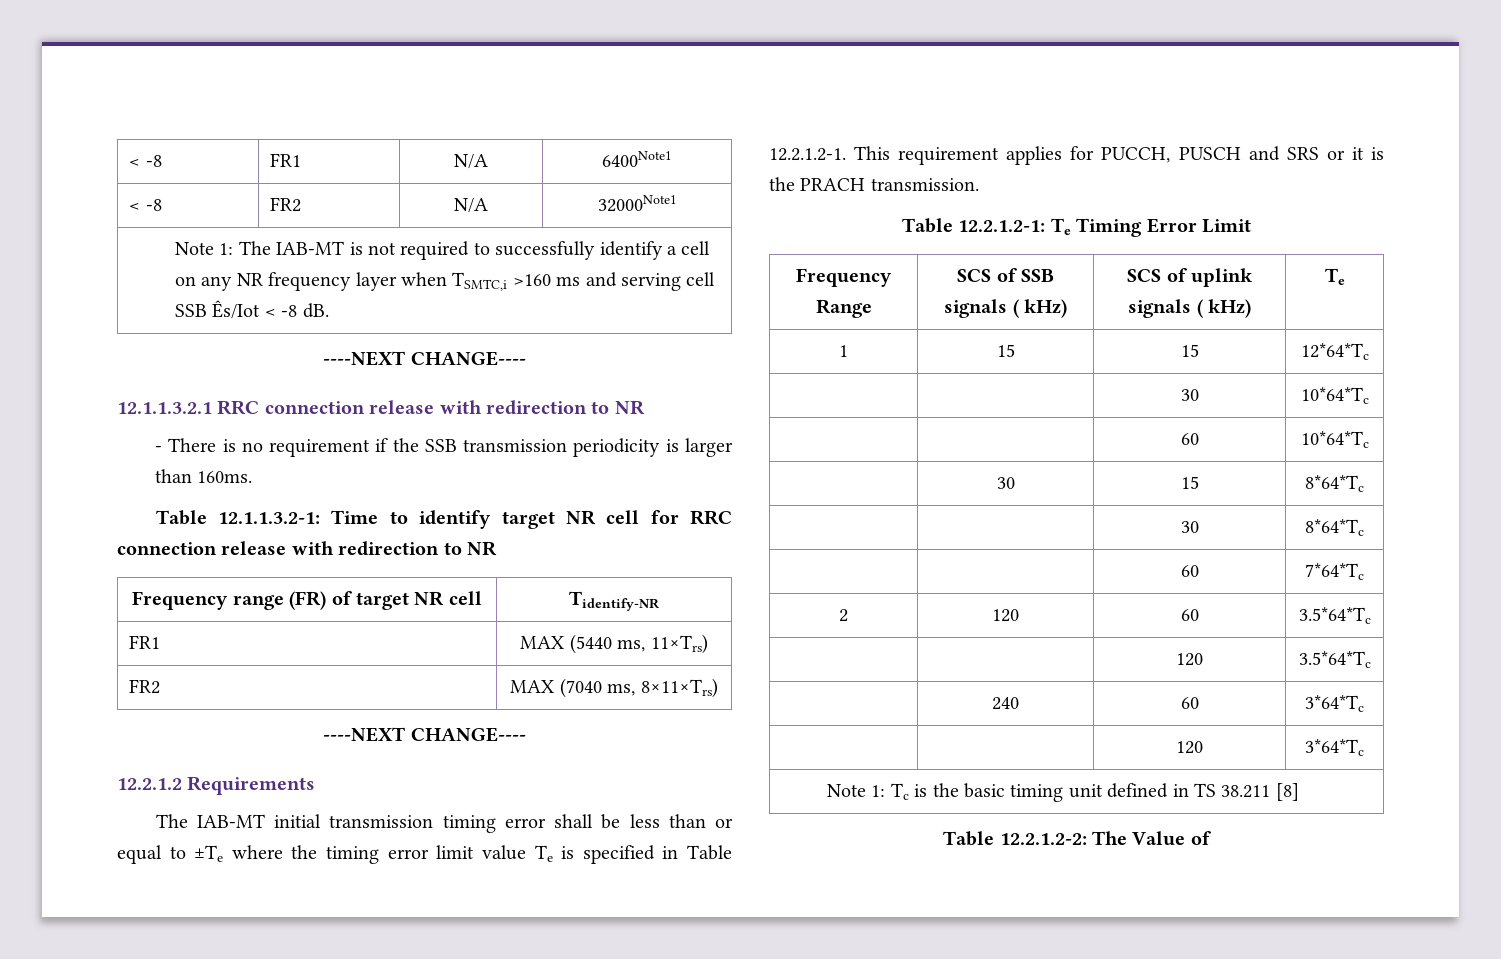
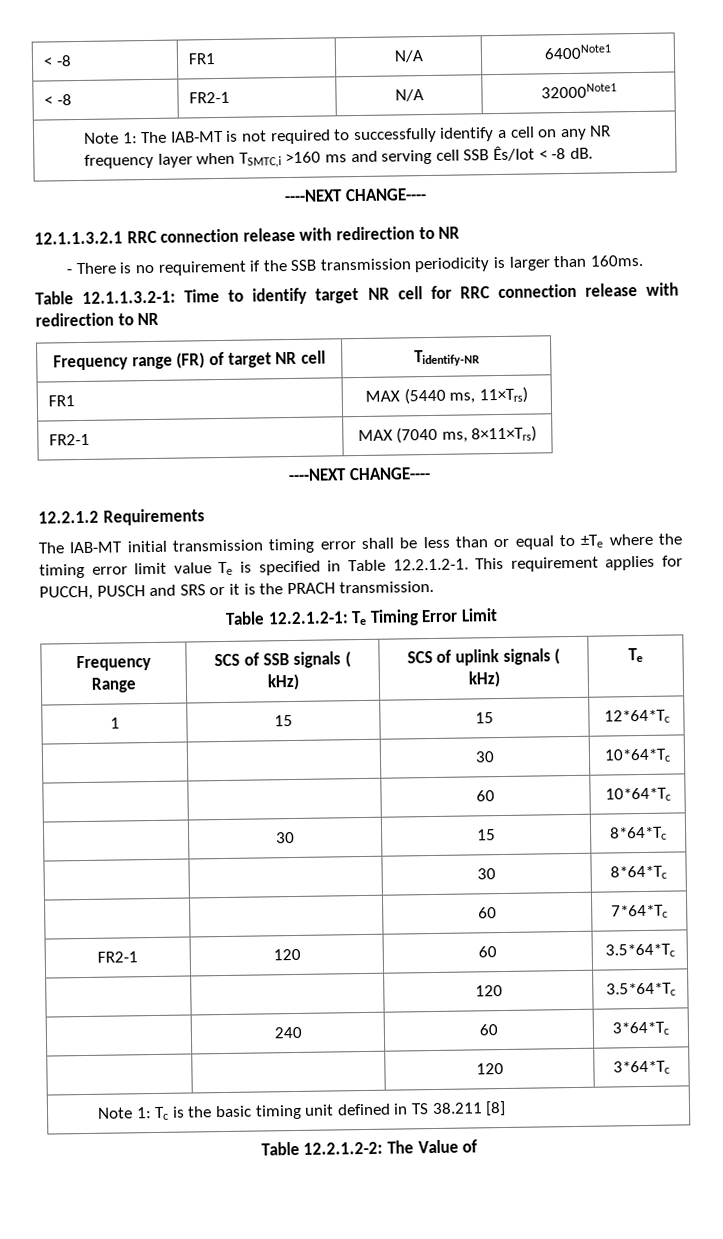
- < -8 | FR2 | N/A | 32000Note1
+ < -8 | FR2-1 | N/A | 32000Note1
- FR2 | MAX (7040 ms, 8×11×Trs)
+ FR2-1 | MAX (7040 ms, 8×11×Trs)
- 2 | 120 | 60 | 3.5*64*Tc
+ FR2-1 | 120 | 60 | 3.5*64*Tc

